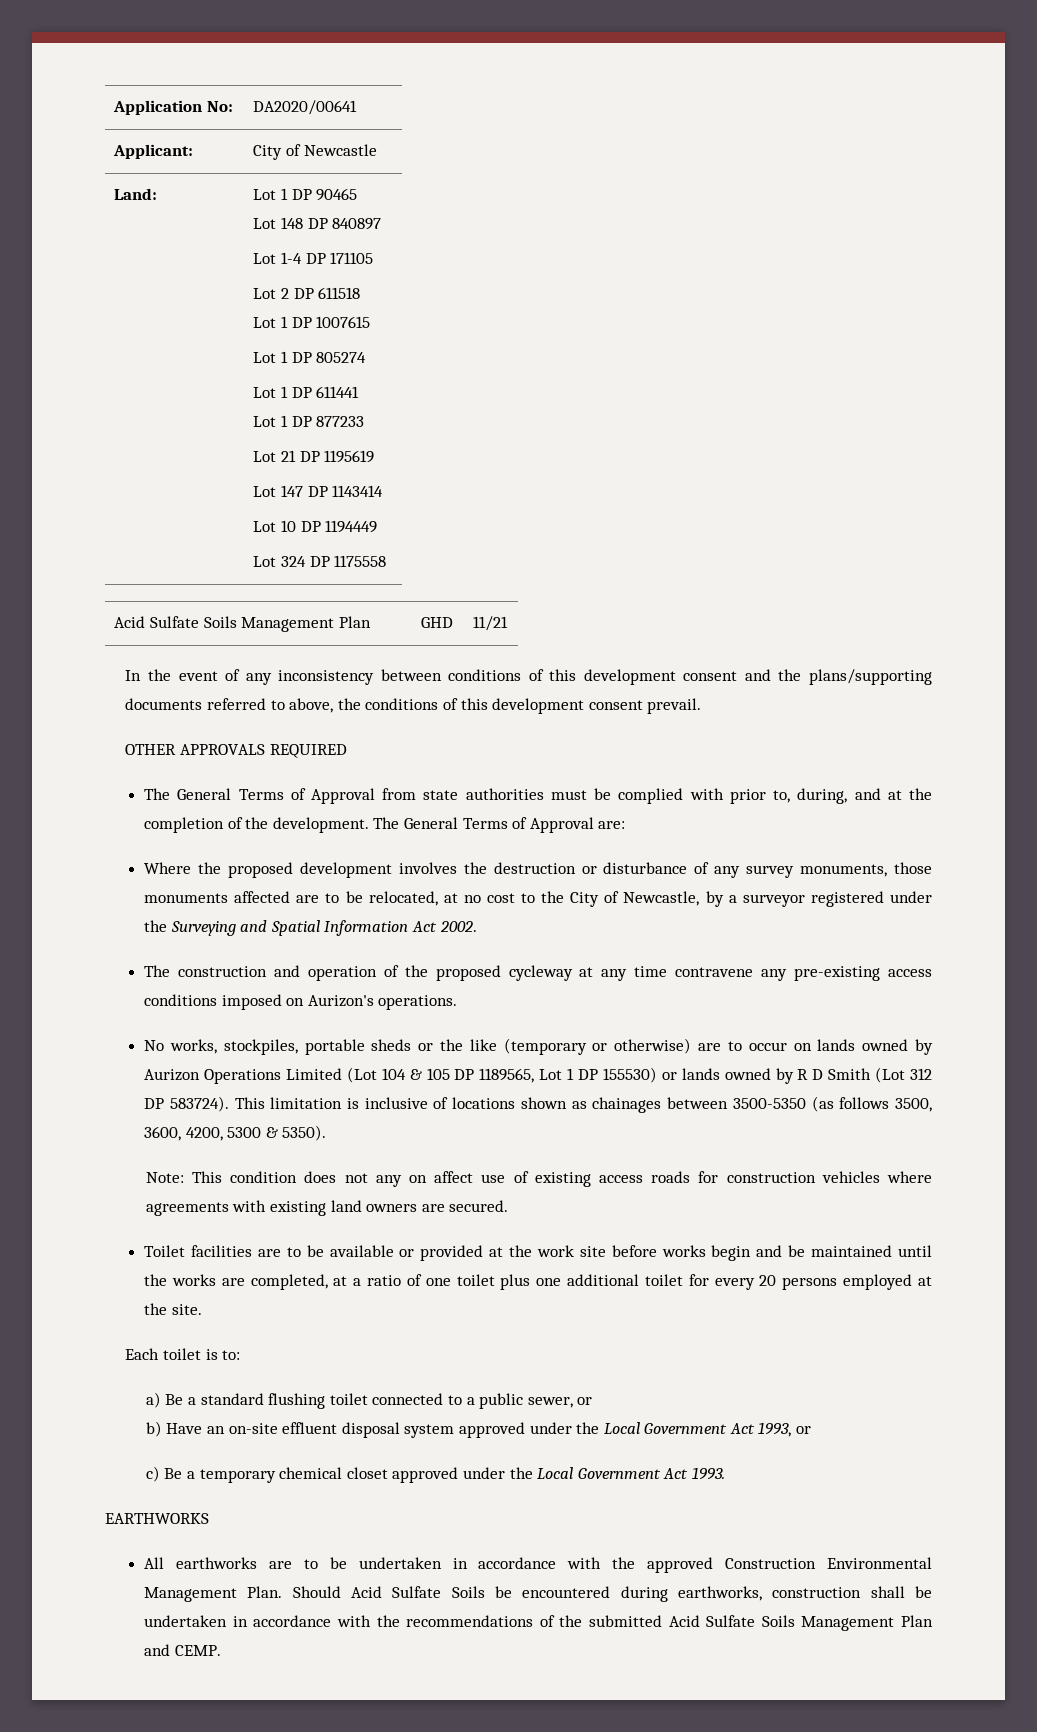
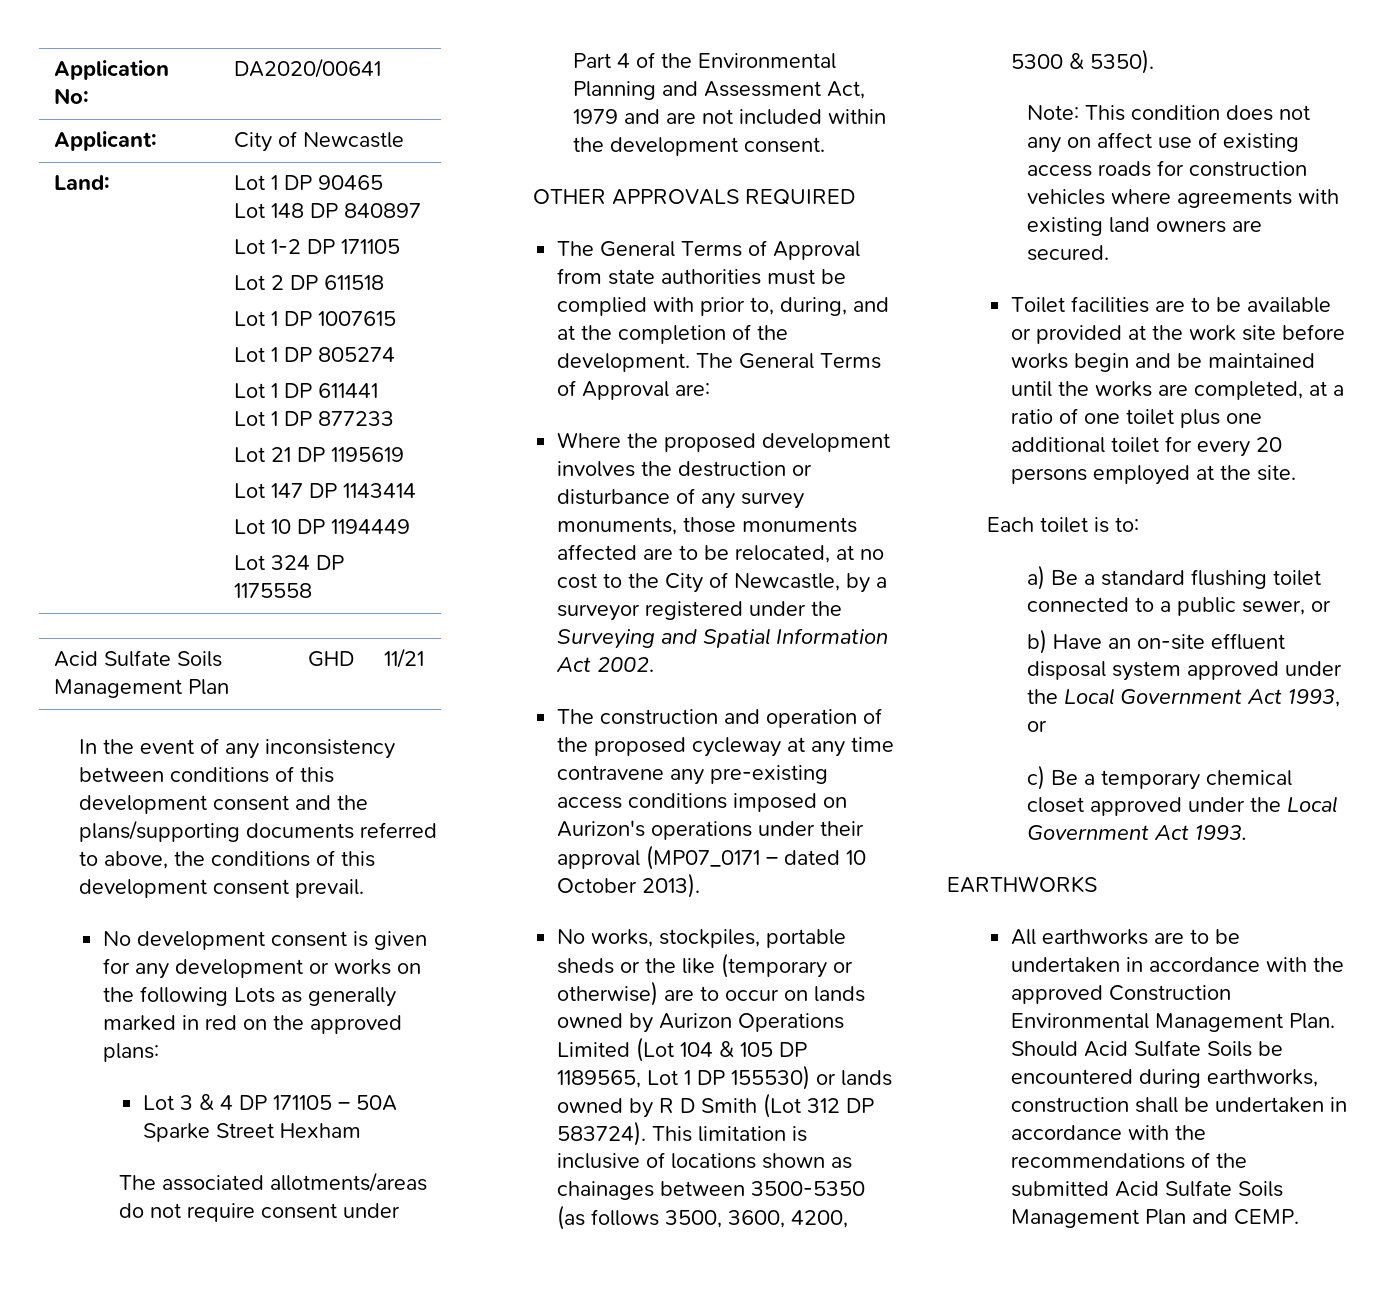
- Lot 1-4 DP 171105
+ Lot 1-2 DP 171105
+ No development consent is given for any development or works on the following Lots as generally marked in red on the approved plans:
+ Lot 3 & 4 DP 171105 – 50A Sparke Street Hexham
+ The associated allotments/areas do not require consent under Part 4 of the Environmental Planning and Assessment Act, 1979 and are not included within the development consent.
- The construction and operation of the proposed cycleway at any time contravene any pre-existing access conditions imposed on Aurizon's operations.
+ The construction and operation of the proposed cycleway at any time contravene any pre-existing access conditions imposed on Aurizon's operations under their approval (MP07_0171 – dated 10 October 2013).

